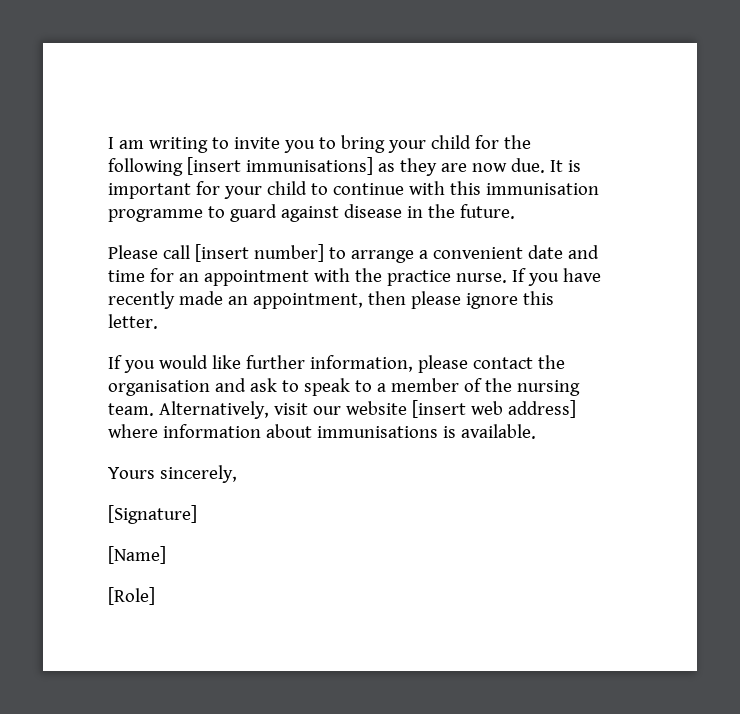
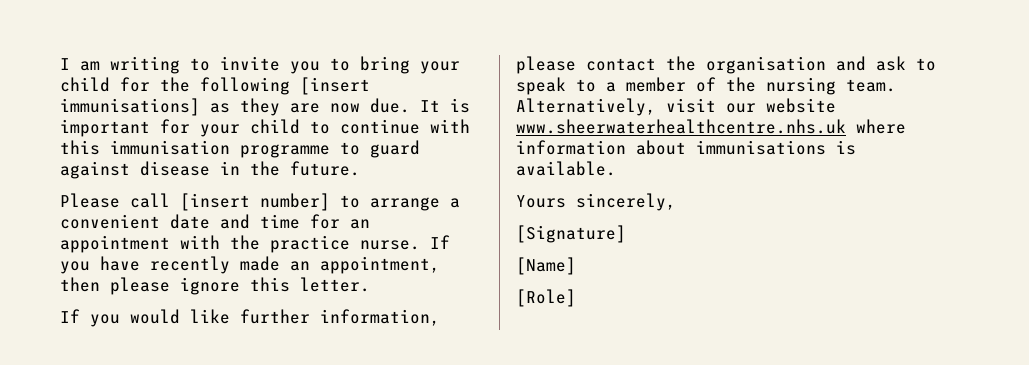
- Alternatively, visit our website [insert web address] where information about immunisations is available.
+ Alternatively, visit our website www.sheerwaterhealthcentre.nhs.uk where information about immunisations is available.

